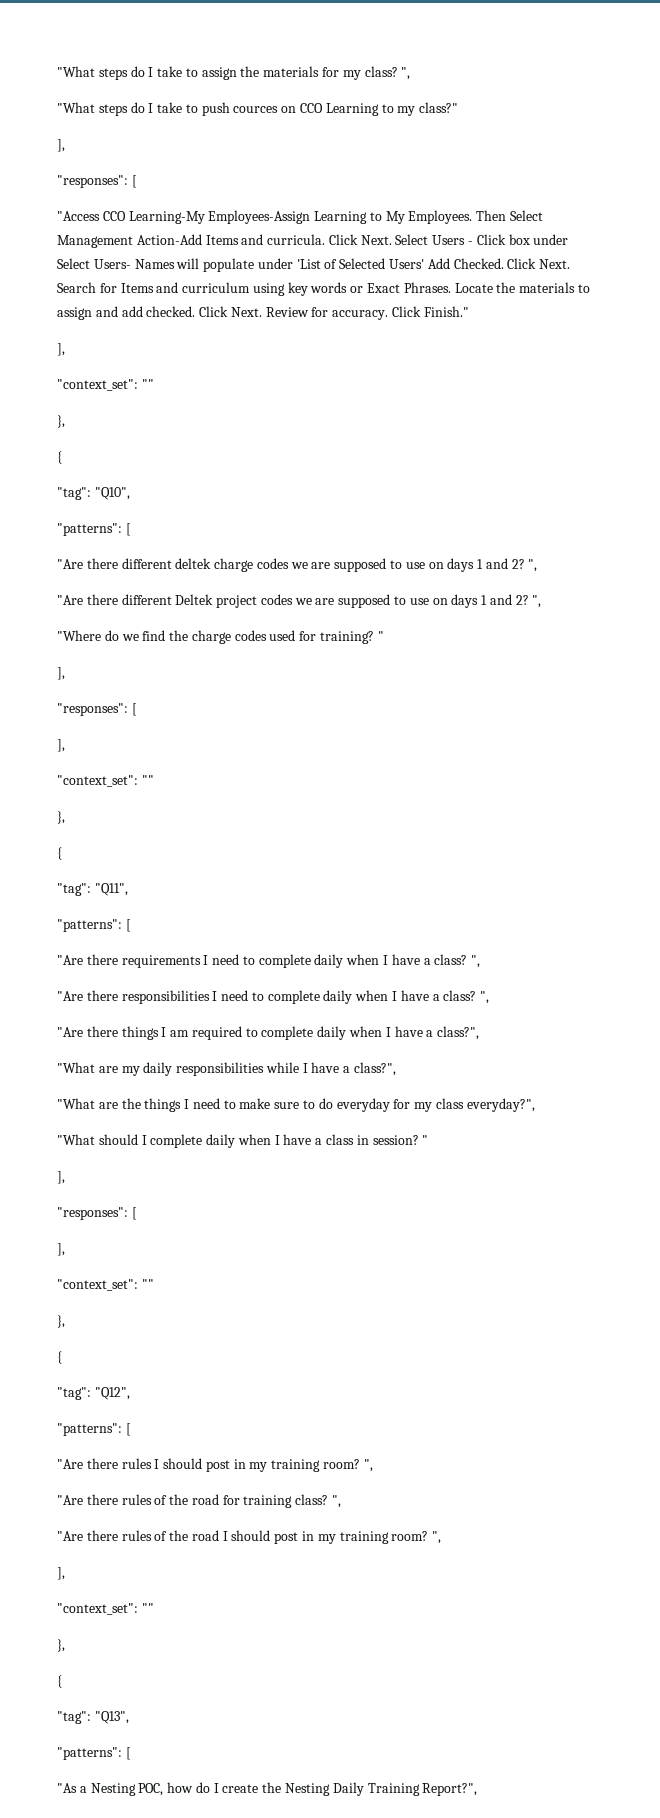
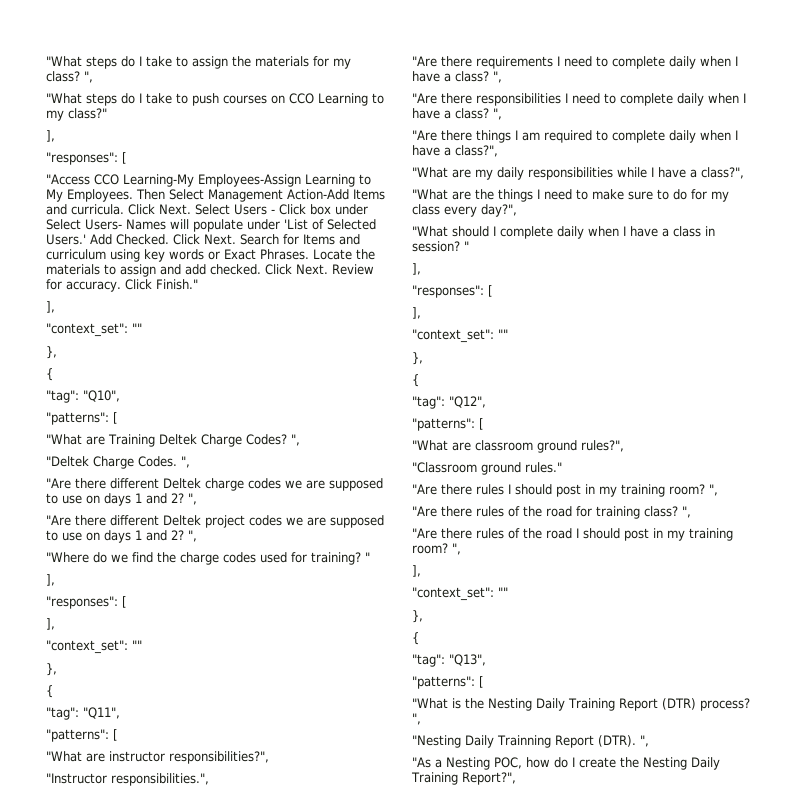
- "What steps do I take to push cources on CCO Learning to my class?"
+ "What steps do I take to push courses on CCO Learning to my class?"
- Select Users - Click box under Select Users- Names will populate under 'List of Selected Users' Add Checked.
+ Select Users - Click box under Select Users- Names will populate under 'List of Selected Users.' Add Checked.
- "Are there different deltek charge codes we are supposed to use on days 1 and 2?
+ "What are Training Deltek Charge Codes? ",
+ "Deltek Charge Codes. ",
+ "Are there different Deltek charge codes we are supposed to use on days 1 and 2?
+ "What are instructor responsibilities?",
+ "Instructor responsibilities.",
- "What are the things I need to make sure to do everyday for my class everyday?",
+ "What are the things I need to make sure to do for my class every day?",
+ "What are classroom ground rules?",
+ "Classroom ground rules."
+ "What is the Nesting Daily Training Report (DTR) process? ",
+ "Nesting Daily Trainning Report (DTR). ",

